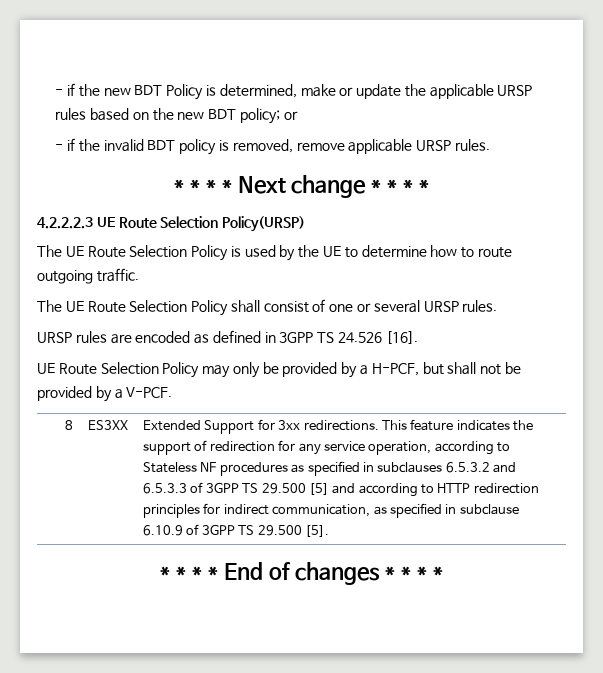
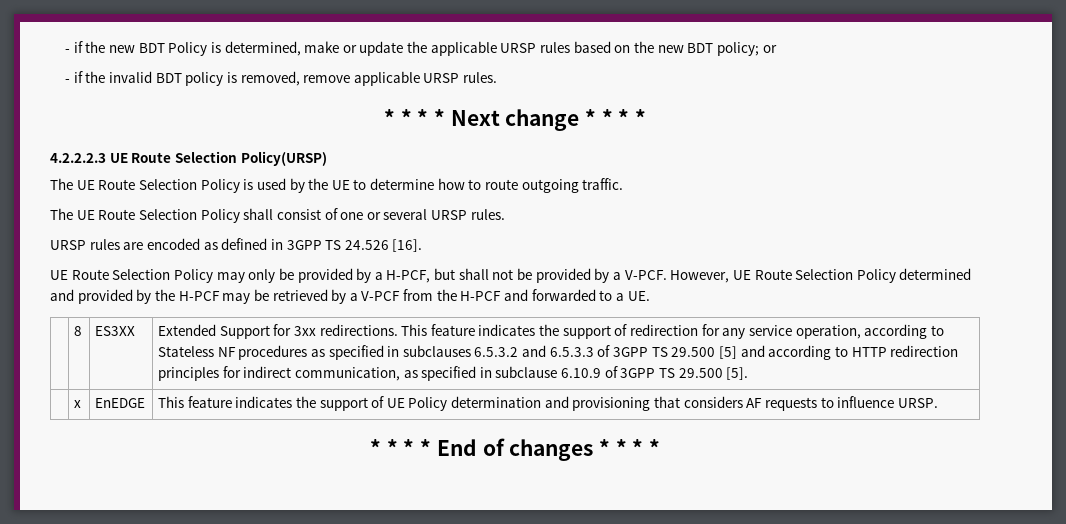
+ However, UE Route Selection Policy determined and provided by the H-PCF may be retrieved by a V-PCF from the H-PCF and forwarded to a UE.
+ | x | EnEDGE | This feature indicates the support of UE Policy determination and provisioning that considers AF requests to influence URSP.

